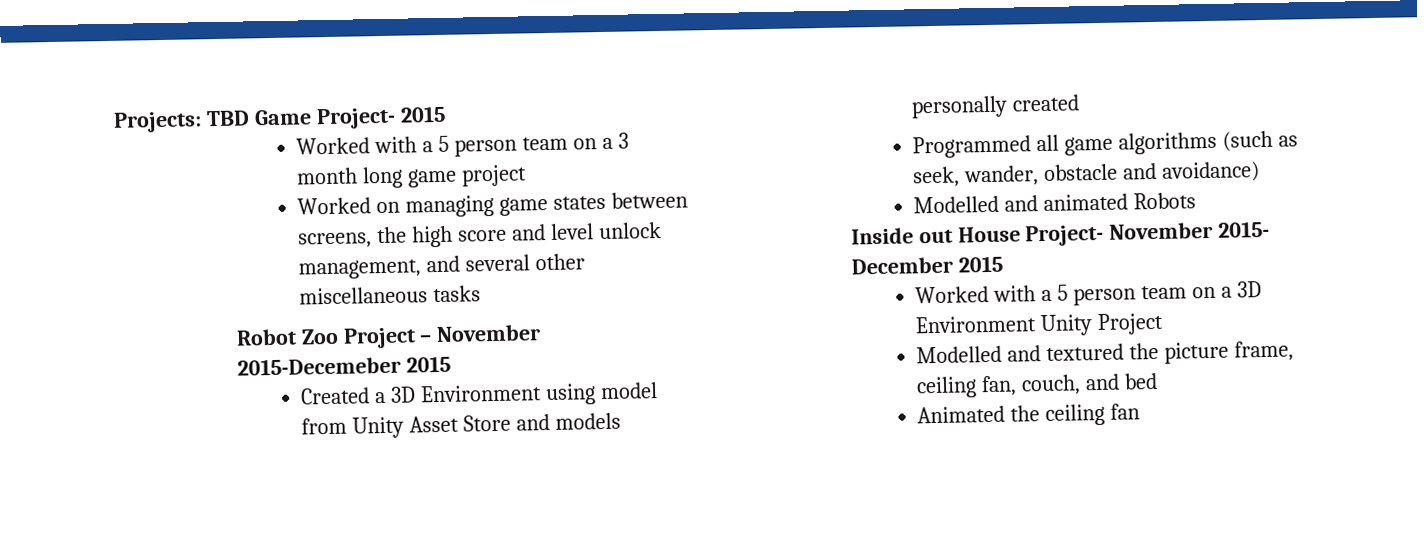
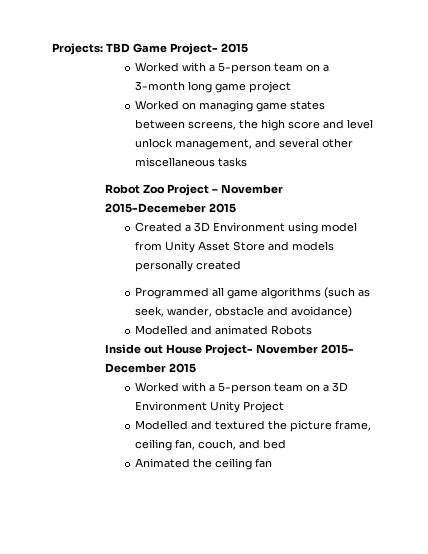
- Worked with a 5 person team on a 3 month long game project
+ Worked with a 5-person team on a 3-month long game project
- Worked with a 5 person team on a 3D Environment Unity Project
+ Worked with a 5-person team on a 3D Environment Unity Project

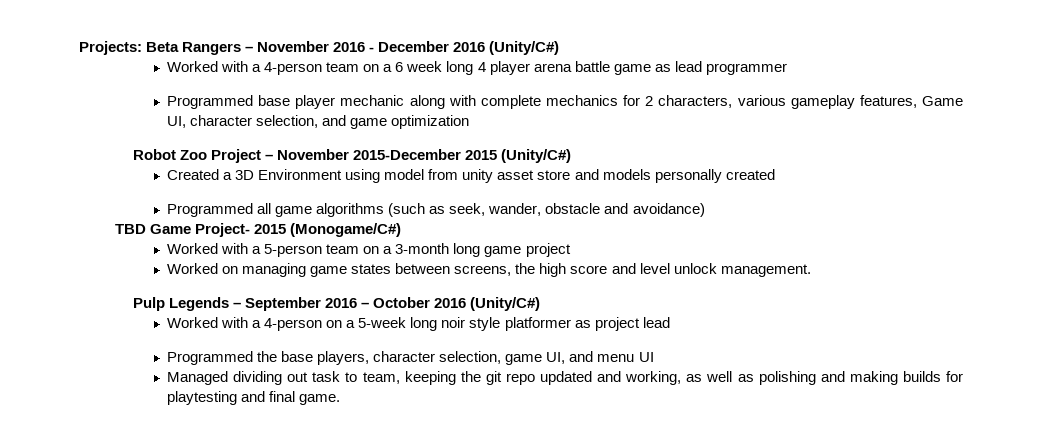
- Projects: TBD Game Project- 2015
+ Projects: Beta Rangers – November 2016 - December 2016 (Unity/C#)
+ Worked with a 4-person team on a 6 week long 4 player arena battle game as lead programmer
+ Programmed base player mechanic along with complete mechanics for 2 characters, various gameplay features, Game UI, character selection, and game optimization
+ Robot Zoo Project – November 2015-December 2015 (Unity/C#)
+ Created a 3D Environment using model from unity asset store and models personally created
+ Programmed all game algorithms (such as seek, wander, obstacle and avoidance)
+ TBD Game Project- 2015 (Monogame/C#)
- Worked on managing game states between screens, the high score and level unlock management, and several other miscellaneous tasks
- Robot Zoo Project – November 2015-Decemeber 2015
- Created a 3D Environment using model from Unity Asset Store and models personally created
- Programmed all game algorithms (such as seek, wander, obstacle and avoidance)
- Modelled and animated Robots
- Inside out House Project- November 2015- December 2015
- Worked with a 5-person team on a 3D Environment Unity Project
- Modelled and textured the picture frame, ceiling fan, couch, and bed
- Animated the ceiling fan
+ Worked on managing game states between screens, the high score and level unlock management.
+ Pulp Legends – September 2016 – October 2016 (Unity/C#)
+ Worked with a 4-person on a 5-week long noir style platformer as project lead
+ Programmed the base players, character selection, game UI, and menu UI
+ Managed dividing out task to team, keeping the git repo updated and working, as well as polishing and making builds for playtesting and final game.

